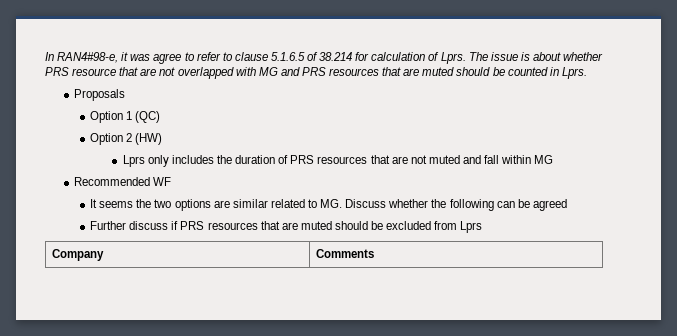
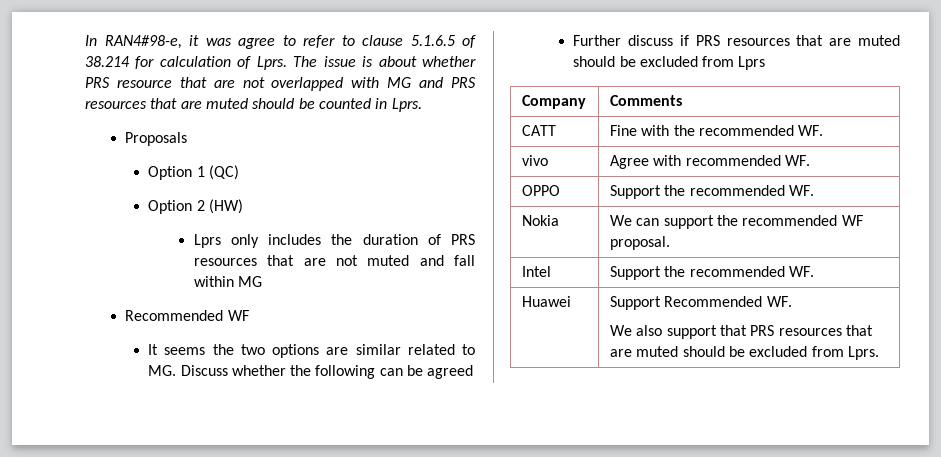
+ CATT | Fine with the recommended WF.
+ vivo | Agree with recommended WF.
+ OPPO | Support the recommended WF.
+ Nokia | We can support the recommended WF proposal.
+ Intel | Support the recommended WF.
+ Huawei | Support Recommended WF.
+ We also support that PRS resources that are muted should be excluded from Lprs.

